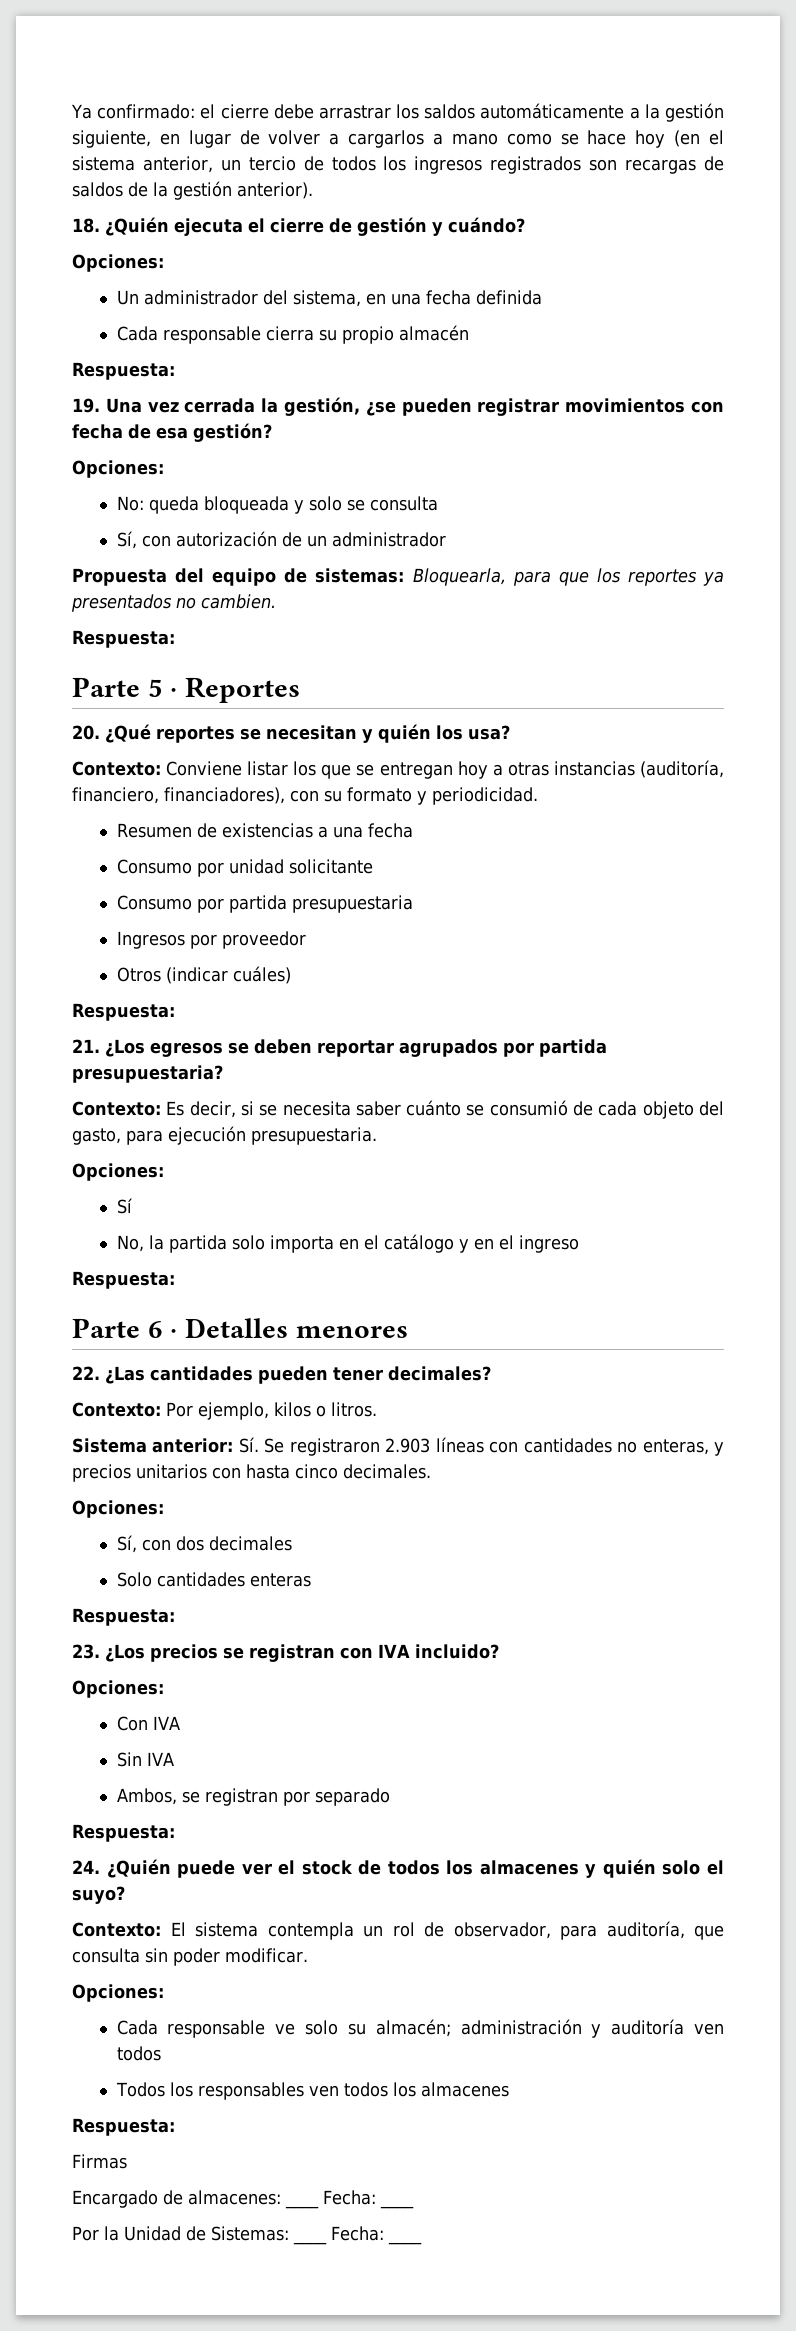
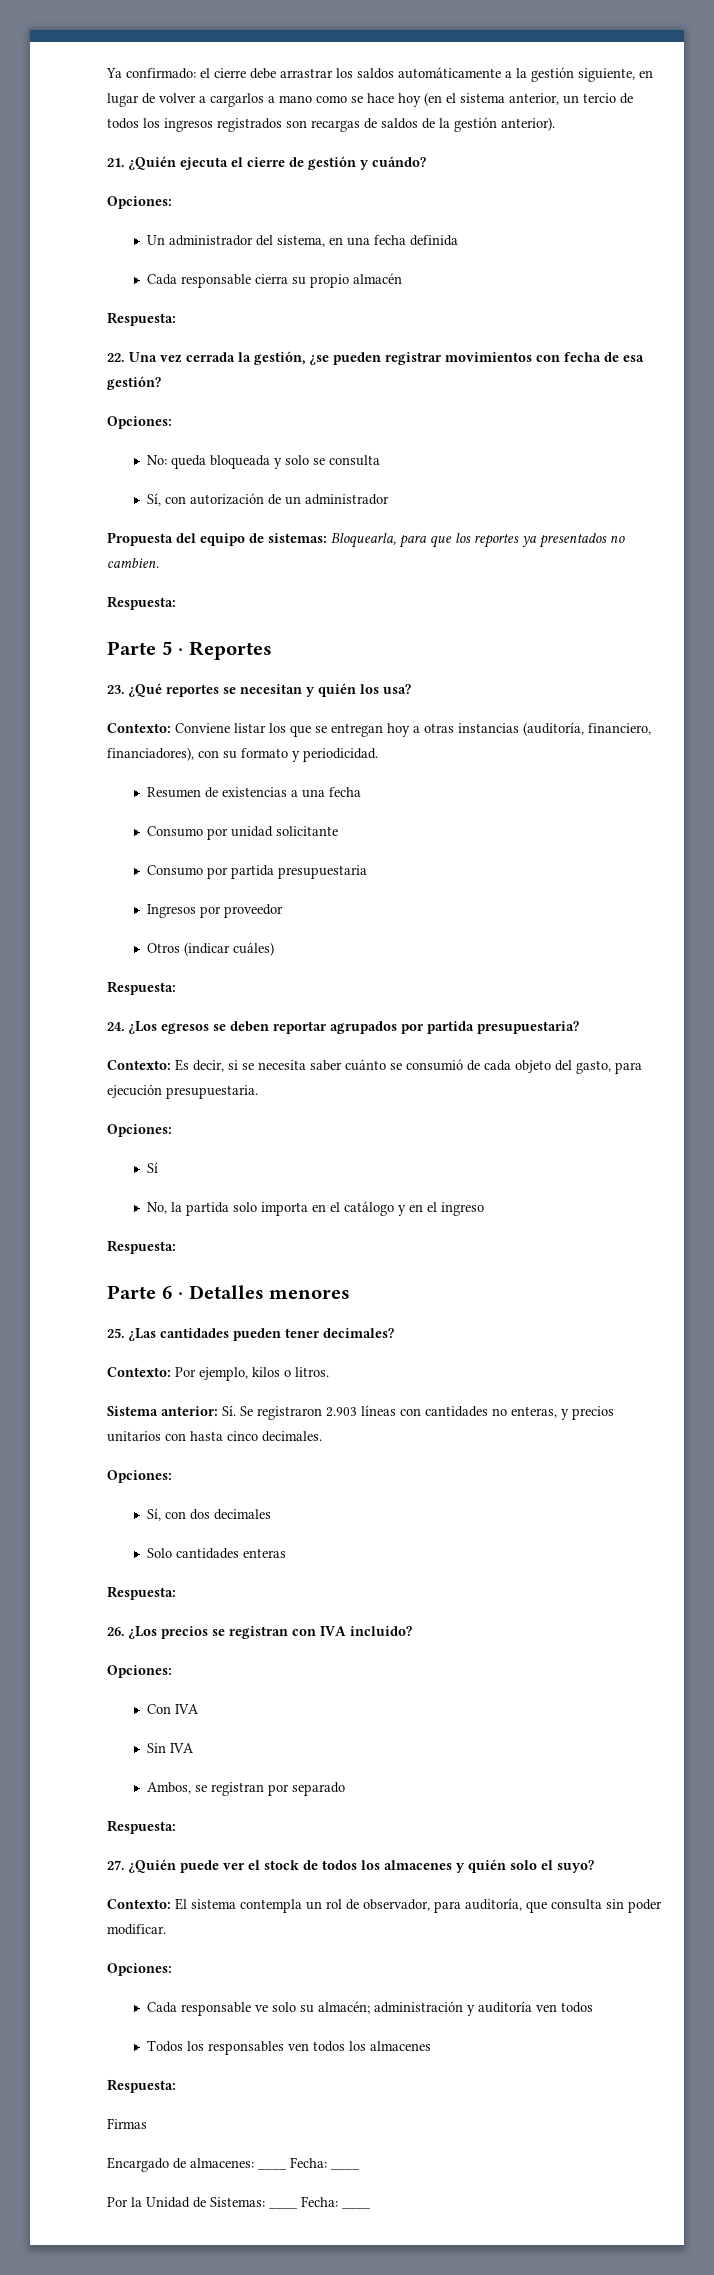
- 18. ¿Quién ejecuta el cierre de gestión y cuándo?
+ 21. ¿Quién ejecuta el cierre de gestión y cuándo?
- 19. Una vez cerrada la gestión, ¿se pueden registrar movimientos con fecha de esa gestión?
+ 22. Una vez cerrada la gestión, ¿se pueden registrar movimientos con fecha de esa gestión?
- 20. ¿Qué reportes se necesitan y quién los usa?
+ 23. ¿Qué reportes se necesitan y quién los usa?
- 21. ¿Los egresos se deben reportar agrupados por partida presupuestaria?
+ 24. ¿Los egresos se deben reportar agrupados por partida presupuestaria?
- 22. ¿Las cantidades pueden tener decimales?
+ 25. ¿Las cantidades pueden tener decimales?
- 23. ¿Los precios se registran con IVA incluido?
+ 26. ¿Los precios se registran con IVA incluido?
- 24. ¿Quién puede ver el stock de todos los almacenes y quién solo el suyo?
+ 27. ¿Quién puede ver el stock de todos los almacenes y quién solo el suyo?

